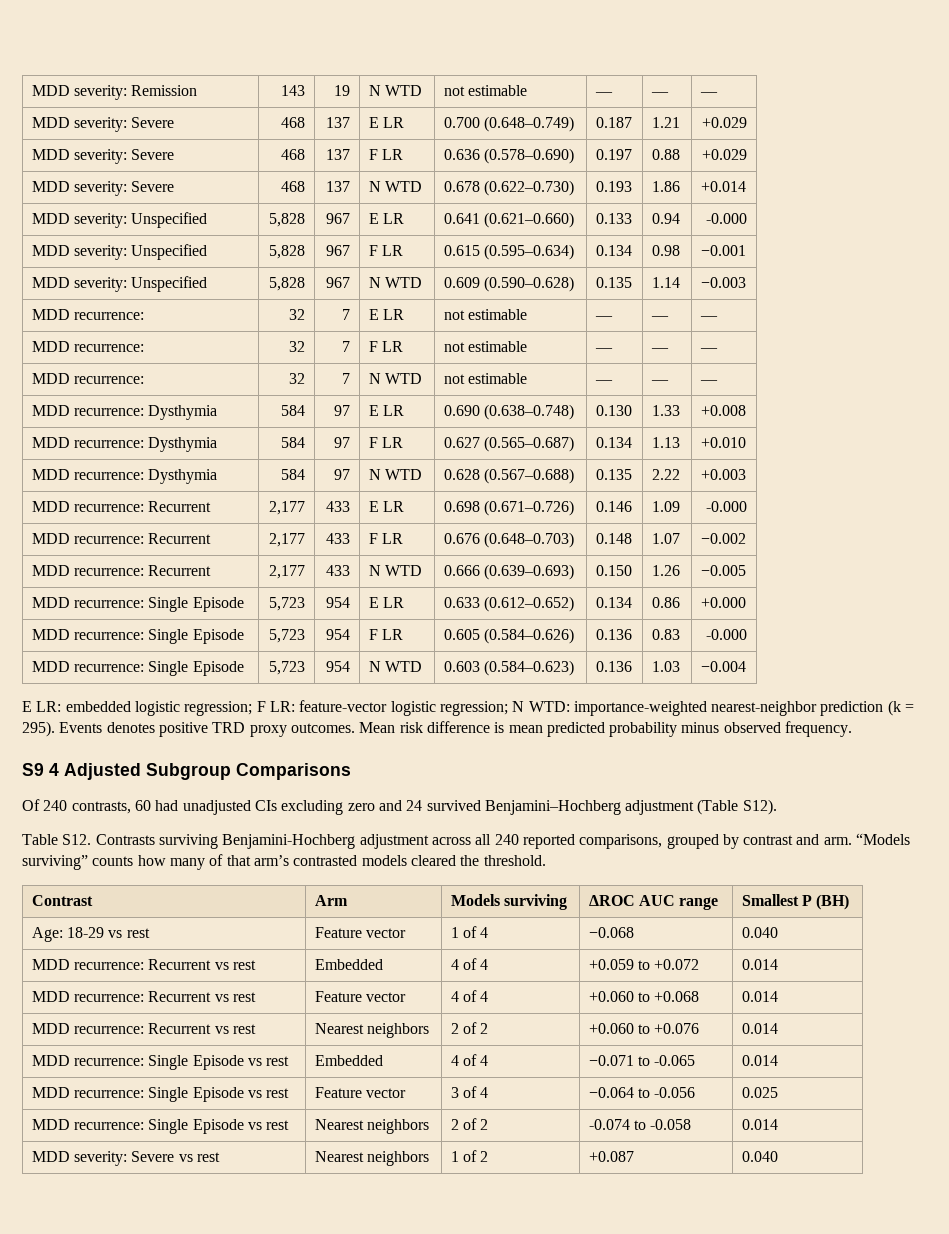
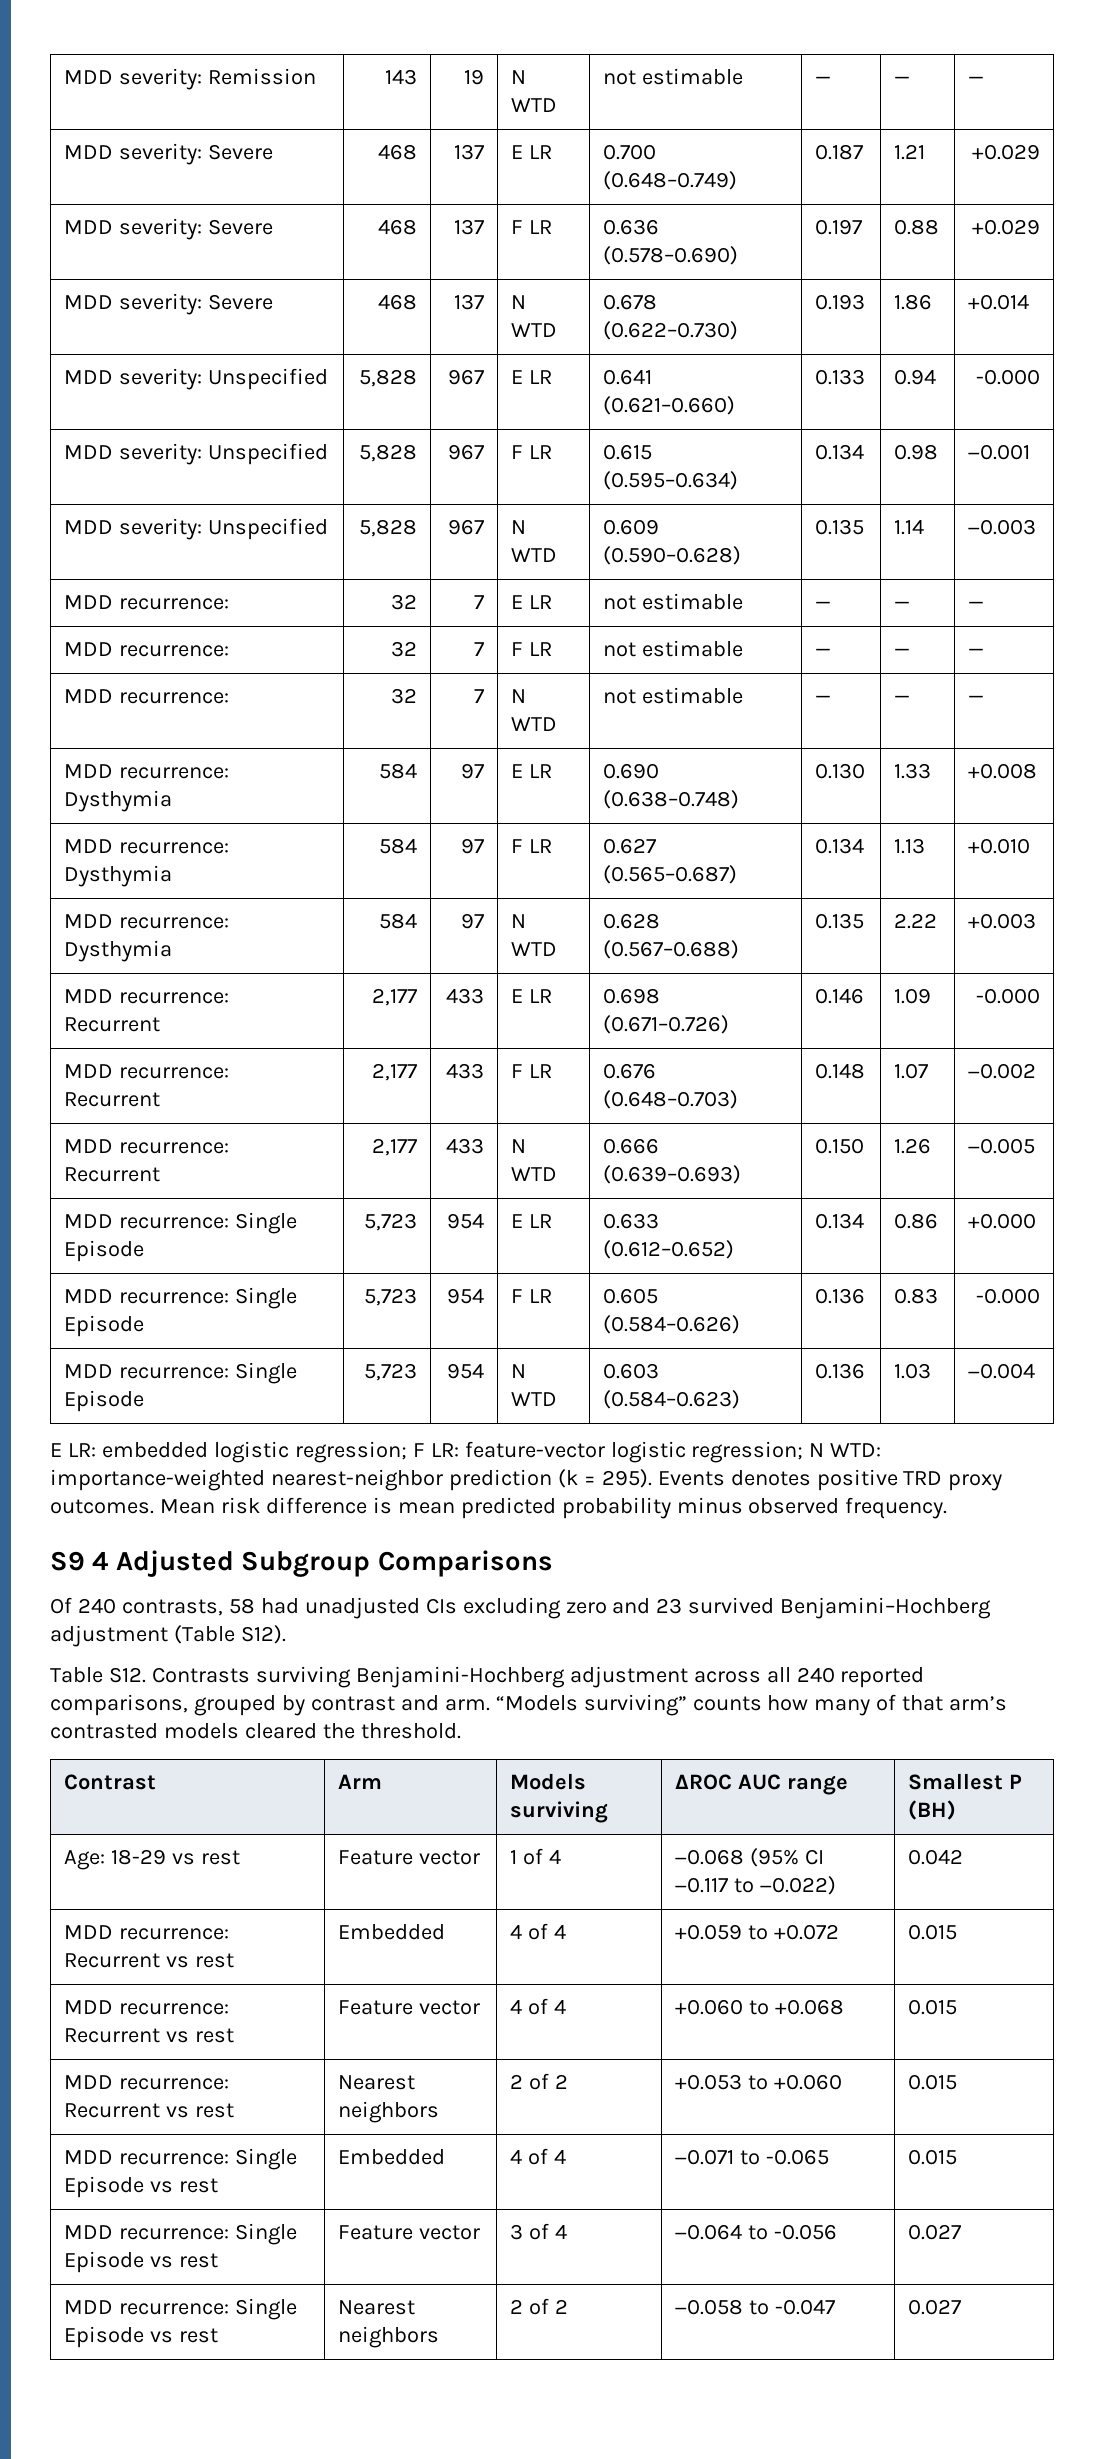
- Of 240 contrasts, 60 had unadjusted CIs excluding zero and 24 survived Benjamini–Hochberg adjustment (Table S12).
+ Of 240 contrasts, 58 had unadjusted CIs excluding zero and 23 survived Benjamini–Hochberg adjustment (Table S12).
- Age: 18-29 vs rest | Feature vector | 1 of 4 | −0.068 | 0.040
+ Age: 18-29 vs rest | Feature vector | 1 of 4 | −0.068 (95% CI −0.117 to −0.022) | 0.042
- MDD recurrence: Recurrent vs rest | Embedded | 4 of 4 | +0.059 to +0.072 | 0.014
+ MDD recurrence: Recurrent vs rest | Embedded | 4 of 4 | +0.059 to +0.072 | 0.015
- MDD recurrence: Recurrent vs rest | Feature vector | 4 of 4 | +0.060 to +0.068 | 0.014
+ MDD recurrence: Recurrent vs rest | Feature vector | 4 of 4 | +0.060 to +0.068 | 0.015
- MDD recurrence: Recurrent vs rest | Nearest neighbors | 2 of 2 | +0.060 to +0.076 | 0.014
+ MDD recurrence: Recurrent vs rest | Nearest neighbors | 2 of 2 | +0.053 to +0.060 | 0.015
- MDD recurrence: Single Episode vs rest | Embedded | 4 of 4 | −0.071 to -0.065 | 0.014
+ MDD recurrence: Single Episode vs rest | Embedded | 4 of 4 | −0.071 to -0.065 | 0.015
- MDD recurrence: Single Episode vs rest | Feature vector | 3 of 4 | −0.064 to -0.056 | 0.025
+ MDD recurrence: Single Episode vs rest | Feature vector | 3 of 4 | −0.064 to -0.056 | 0.027
- MDD recurrence: Single Episode vs rest | Nearest neighbors | 2 of 2 | -0.074 to -0.058 | 0.014
- MDD severity: Severe vs rest | Nearest neighbors | 1 of 2 | +0.087 | 0.040
+ MDD recurrence: Single Episode vs rest | Nearest neighbors | 2 of 2 | −0.058 to -0.047 | 0.027

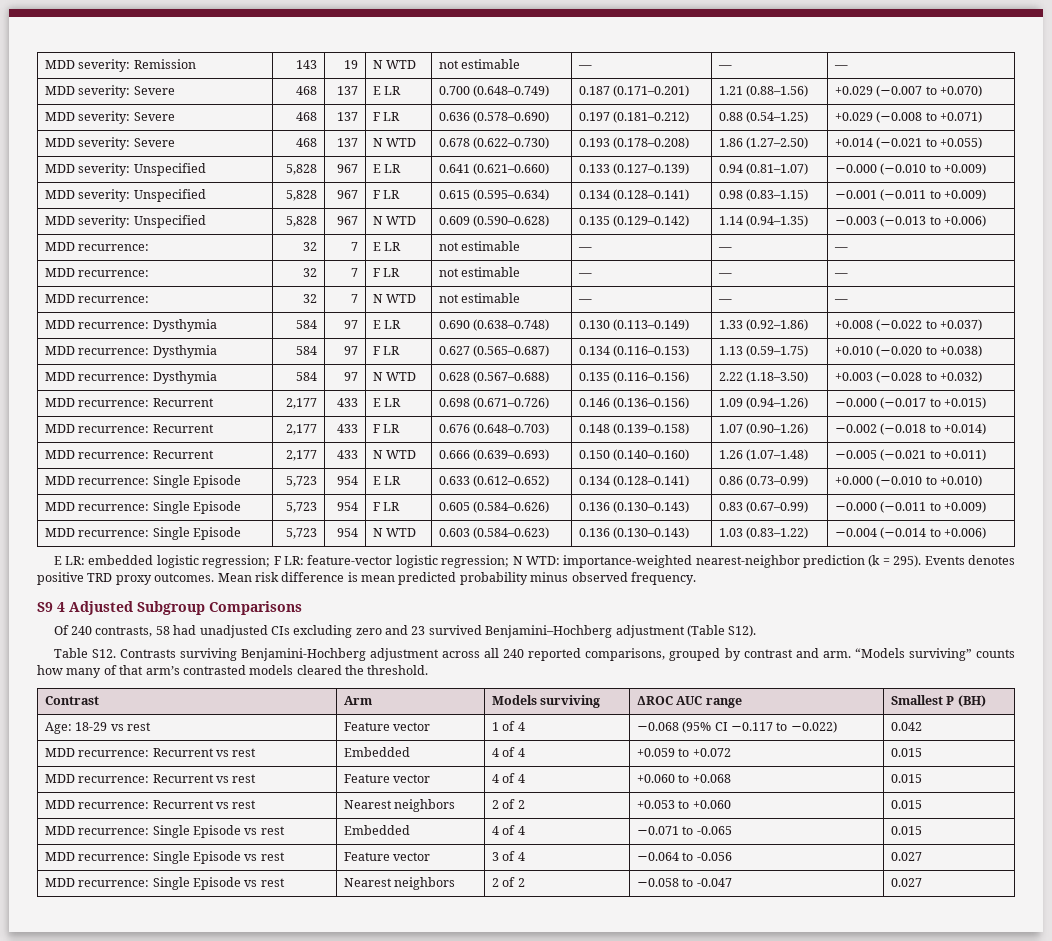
- MDD severity: Severe | 468 | 137 | E LR | 0.700 (0.648–0.749) | 0.187 | 1.21 | +0.029
+ MDD severity: Severe | 468 | 137 | E LR | 0.700 (0.648–0.749) | 0.187 (0.171–0.201) | 1.21 (0.88–1.56) | +0.029 (−0.007 to +0.070)
- MDD severity: Severe | 468 | 137 | F LR | 0.636 (0.578–0.690) | 0.197 | 0.88 | +0.029
+ MDD severity: Severe | 468 | 137 | F LR | 0.636 (0.578–0.690) | 0.197 (0.181–0.212) | 0.88 (0.54–1.25) | +0.029 (−0.008 to +0.071)
- MDD severity: Severe | 468 | 137 | N WTD | 0.678 (0.622–0.730) | 0.193 | 1.86 | +0.014
+ MDD severity: Severe | 468 | 137 | N WTD | 0.678 (0.622–0.730) | 0.193 (0.178–0.208) | 1.86 (1.27–2.50) | +0.014 (−0.021 to +0.055)
- MDD severity: Unspecified | 5,828 | 967 | E LR | 0.641 (0.621–0.660) | 0.133 | 0.94 | -0.000
+ MDD severity: Unspecified | 5,828 | 967 | E LR | 0.641 (0.621–0.660) | 0.133 (0.127–0.139) | 0.94 (0.81–1.07) | −0.000 (−0.010 to +0.009)
- MDD severity: Unspecified | 5,828 | 967 | F LR | 0.615 (0.595–0.634) | 0.134 | 0.98 | −0.001
+ MDD severity: Unspecified | 5,828 | 967 | F LR | 0.615 (0.595–0.634) | 0.134 (0.128–0.141) | 0.98 (0.83–1.15) | −0.001 (−0.011 to +0.009)
- MDD severity: Unspecified | 5,828 | 967 | N WTD | 0.609 (0.590–0.628) | 0.135 | 1.14 | −0.003
+ MDD severity: Unspecified | 5,828 | 967 | N WTD | 0.609 (0.590–0.628) | 0.135 (0.129–0.142) | 1.14 (0.94–1.35) | −0.003 (−0.013 to +0.006)
- MDD recurrence: Dysthymia | 584 | 97 | E LR | 0.690 (0.638–0.748) | 0.130 | 1.33 | +0.008
+ MDD recurrence: Dysthymia | 584 | 97 | E LR | 0.690 (0.638–0.748) | 0.130 (0.113–0.149) | 1.33 (0.92–1.86) | +0.008 (−0.022 to +0.037)
- MDD recurrence: Dysthymia | 584 | 97 | F LR | 0.627 (0.565–0.687) | 0.134 | 1.13 | +0.010
+ MDD recurrence: Dysthymia | 584 | 97 | F LR | 0.627 (0.565–0.687) | 0.134 (0.116–0.153) | 1.13 (0.59–1.75) | +0.010 (−0.020 to +0.038)
- MDD recurrence: Dysthymia | 584 | 97 | N WTD | 0.628 (0.567–0.688) | 0.135 | 2.22 | +0.003
+ MDD recurrence: Dysthymia | 584 | 97 | N WTD | 0.628 (0.567–0.688) | 0.135 (0.116–0.156) | 2.22 (1.18–3.50) | +0.003 (−0.028 to +0.032)
- MDD recurrence: Recurrent | 2,177 | 433 | E LR | 0.698 (0.671–0.726) | 0.146 | 1.09 | -0.000
+ MDD recurrence: Recurrent | 2,177 | 433 | E LR | 0.698 (0.671–0.726) | 0.146 (0.136–0.156) | 1.09 (0.94–1.26) | −0.000 (−0.017 to +0.015)
- MDD recurrence: Recurrent | 2,177 | 433 | F LR | 0.676 (0.648–0.703) | 0.148 | 1.07 | −0.002
+ MDD recurrence: Recurrent | 2,177 | 433 | F LR | 0.676 (0.648–0.703) | 0.148 (0.139–0.158) | 1.07 (0.90–1.26) | −0.002 (−0.018 to +0.014)
- MDD recurrence: Recurrent | 2,177 | 433 | N WTD | 0.666 (0.639–0.693) | 0.150 | 1.26 | −0.005
+ MDD recurrence: Recurrent | 2,177 | 433 | N WTD | 0.666 (0.639–0.693) | 0.150 (0.140–0.160) | 1.26 (1.07–1.48) | −0.005 (−0.021 to +0.011)
- MDD recurrence: Single Episode | 5,723 | 954 | E LR | 0.633 (0.612–0.652) | 0.134 | 0.86 | +0.000
+ MDD recurrence: Single Episode | 5,723 | 954 | E LR | 0.633 (0.612–0.652) | 0.134 (0.128–0.141) | 0.86 (0.73–0.99) | +0.000 (−0.010 to +0.010)
- MDD recurrence: Single Episode | 5,723 | 954 | F LR | 0.605 (0.584–0.626) | 0.136 | 0.83 | -0.000
+ MDD recurrence: Single Episode | 5,723 | 954 | F LR | 0.605 (0.584–0.626) | 0.136 (0.130–0.143) | 0.83 (0.67–0.99) | −0.000 (−0.011 to +0.009)
- MDD recurrence: Single Episode | 5,723 | 954 | N WTD | 0.603 (0.584–0.623) | 0.136 | 1.03 | −0.004
+ MDD recurrence: Single Episode | 5,723 | 954 | N WTD | 0.603 (0.584–0.623) | 0.136 (0.130–0.143) | 1.03 (0.83–1.22) | −0.004 (−0.014 to +0.006)

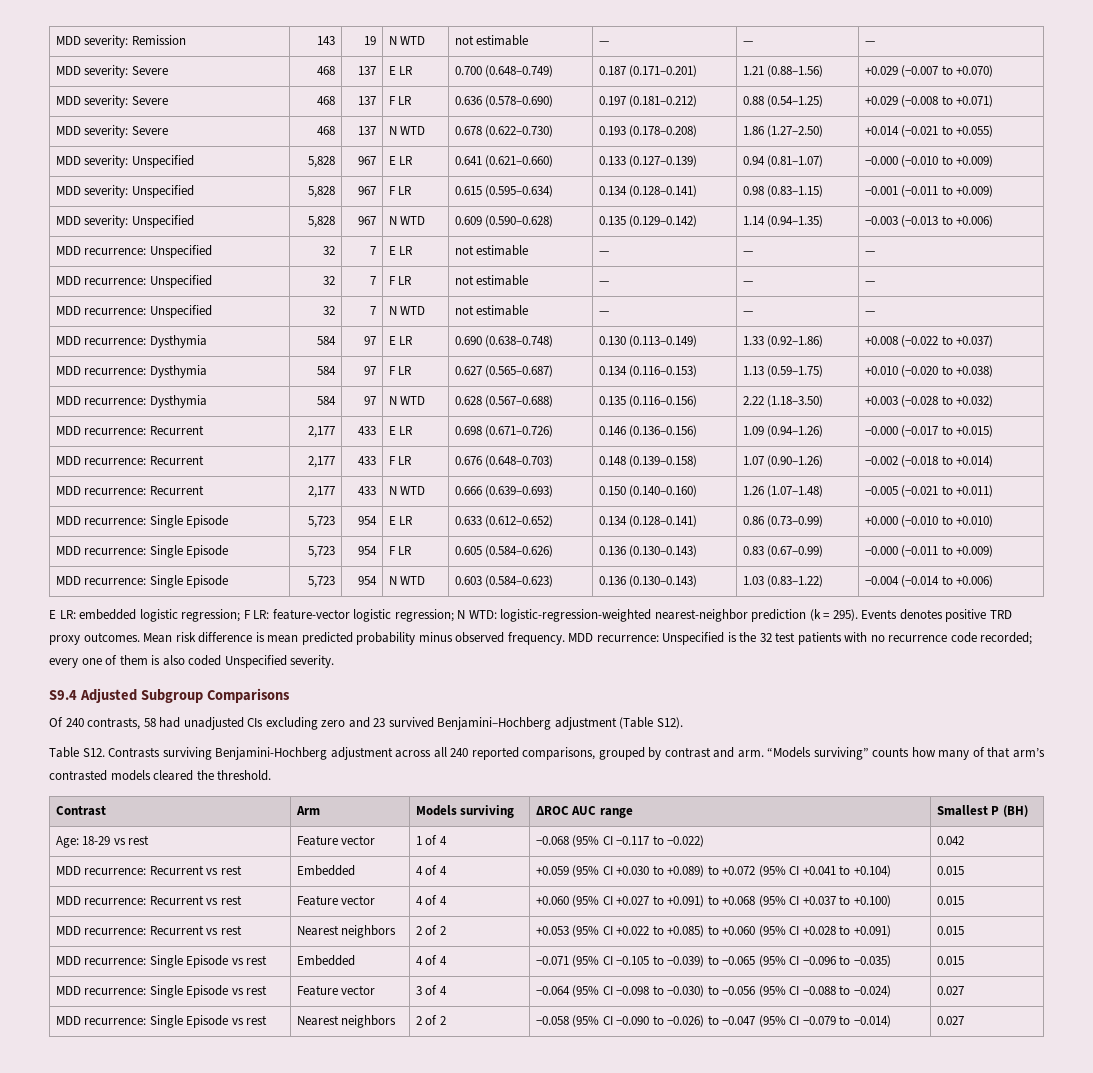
- MDD recurrence: | 32 | 7 | E LR | not estimable | — | — | —
+ MDD recurrence: Unspecified | 32 | 7 | E LR | not estimable | — | — | —
- MDD recurrence: | 32 | 7 | F LR | not estimable | — | — | —
+ MDD recurrence: Unspecified | 32 | 7 | F LR | not estimable | — | — | —
- MDD recurrence: | 32 | 7 | N WTD | not estimable | — | — | —
+ MDD recurrence: Unspecified | 32 | 7 | N WTD | not estimable | — | — | —
- E LR: embedded logistic regression; F LR: feature-vector logistic regression; N WTD: importance-weighted nearest-neighbor prediction (k = 295).
+ E LR: embedded logistic regression; F LR: feature-vector logistic regression; N WTD: logistic-regression-weighted nearest-neighbor prediction (k = 295).
- Mean risk difference is mean predicted probability minus observed frequency.
- S9 4 Adjusted Subgroup Comparisons
+ Mean risk difference is mean predicted probability minus observed frequency. MDD recurrence: Unspecified is the 32 test patients with no recurrence code recorded; every one of them is also coded Unspecified severity.
+ S9.4 Adjusted Subgroup Comparisons
- MDD recurrence: Recurrent vs rest | Embedded | 4 of 4 | +0.059 to +0.072 | 0.015
+ MDD recurrence: Recurrent vs rest | Embedded | 4 of 4 | +0.059 (95% CI +0.030 to +0.089) to +0.072 (95% CI +0.041 to +0.104) | 0.015
- MDD recurrence: Recurrent vs rest | Feature vector | 4 of 4 | +0.060 to +0.068 | 0.015
+ MDD recurrence: Recurrent vs rest | Feature vector | 4 of 4 | +0.060 (95% CI +0.027 to +0.091) to +0.068 (95% CI +0.037 to +0.100) | 0.015
- MDD recurrence: Recurrent vs rest | Nearest neighbors | 2 of 2 | +0.053 to +0.060 | 0.015
+ MDD recurrence: Recurrent vs rest | Nearest neighbors | 2 of 2 | +0.053 (95% CI +0.022 to +0.085) to +0.060 (95% CI +0.028 to +0.091) | 0.015
- MDD recurrence: Single Episode vs rest | Embedded | 4 of 4 | −0.071 to -0.065 | 0.015
+ MDD recurrence: Single Episode vs rest | Embedded | 4 of 4 | −0.071 (95% CI −0.105 to −0.039) to −0.065 (95% CI −0.096 to −0.035) | 0.015
- MDD recurrence: Single Episode vs rest | Feature vector | 3 of 4 | −0.064 to -0.056 | 0.027
+ MDD recurrence: Single Episode vs rest | Feature vector | 3 of 4 | −0.064 (95% CI −0.098 to −0.030) to −0.056 (95% CI −0.088 to −0.024) | 0.027
- MDD recurrence: Single Episode vs rest | Nearest neighbors | 2 of 2 | −0.058 to -0.047 | 0.027
+ MDD recurrence: Single Episode vs rest | Nearest neighbors | 2 of 2 | −0.058 (95% CI −0.090 to −0.026) to −0.047 (95% CI −0.079 to −0.014) | 0.027

